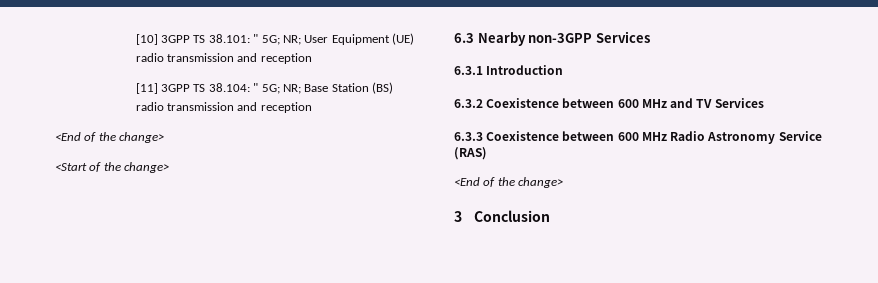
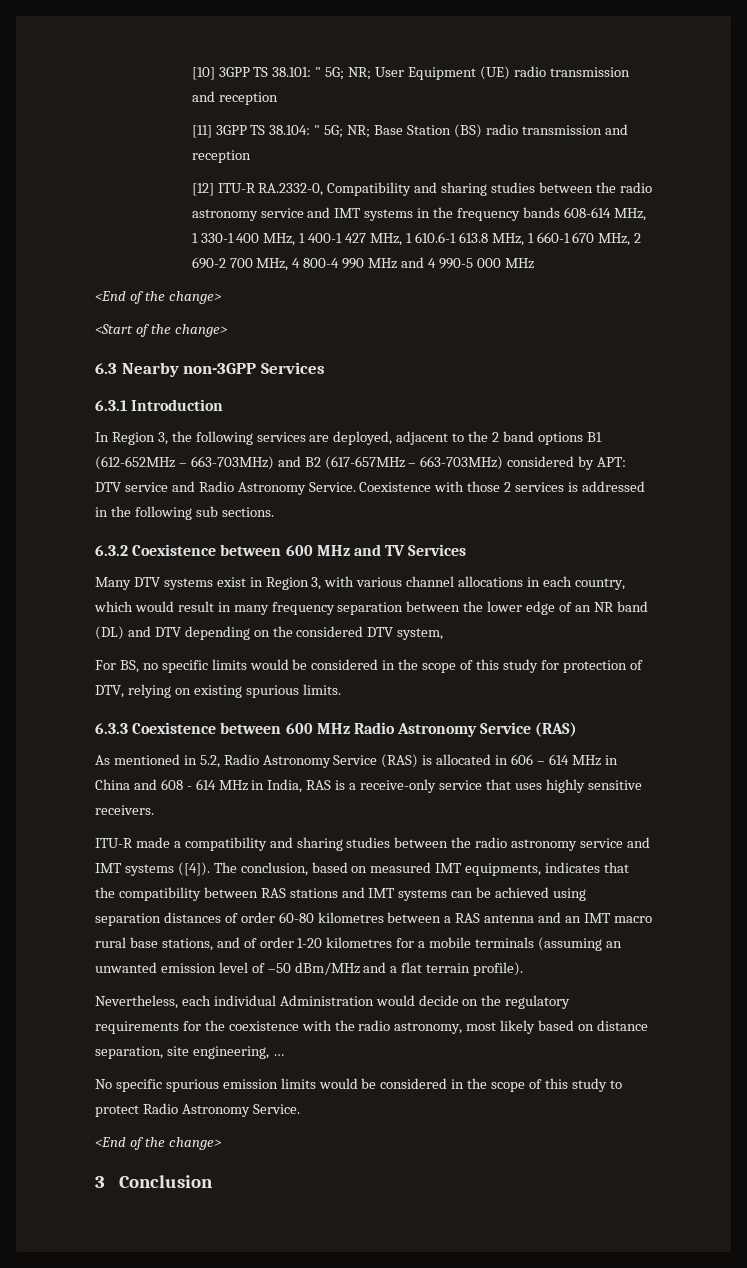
+ [12] ITU-R RA.2332-0, Compatibility and sharing studies between the radio astronomy service and IMT systems in the frequency bands 608-614 MHz, 1 330-1 400 MHz, 1 400-1 427 MHz, 1 610.6-1 613.8 MHz, 1 660-1 670 MHz, 2 690-2 700 MHz, 4 800-4 990 MHz and 4 990-5 000 MHz
+ In Region 3, the following services are deployed, adjacent to the 2 band options B1 (612-652MHz – 663-703MHz) and B2 (617-657MHz – 663-703MHz) considered by APT: DTV service and Radio Astronomy Service. Coexistence with those 2 services is addressed in the following sub sections.
+ Many DTV systems exist in Region 3, with various channel allocations in each country, which would result in many frequency separation between the lower edge of an NR band (DL) and DTV depending on the considered DTV system,
+ For BS, no specific limits would be considered in the scope of this study for protection of DTV, relying on existing spurious limits.
+ As mentioned in 5.2, Radio Astronomy Service (RAS) is allocated in 606 – 614 MHz in China and 608 - 614 MHz in India, RAS is a receive-only service that uses highly sensitive receivers.
+ ITU-R made a compatibility and sharing studies between the radio astronomy service and IMT systems ([4]). The conclusion, based on measured IMT equipments, indicates that the compatibility between RAS stations and IMT systems can be achieved using separation distances of order 60-80 kilometres between a RAS antenna and an IMT macro rural base stations, and of order 1-20 kilometres for a mobile terminals (assuming an unwanted emission level of –50 dBm/MHz and a flat terrain profile).
+ Nevertheless, each individual Administration would decide on the regulatory requirements for the coexistence with the radio astronomy, most likely based on distance separation, site engineering, …
+ No specific spurious emission limits would be considered in the scope of this study to protect Radio Astronomy Service.

